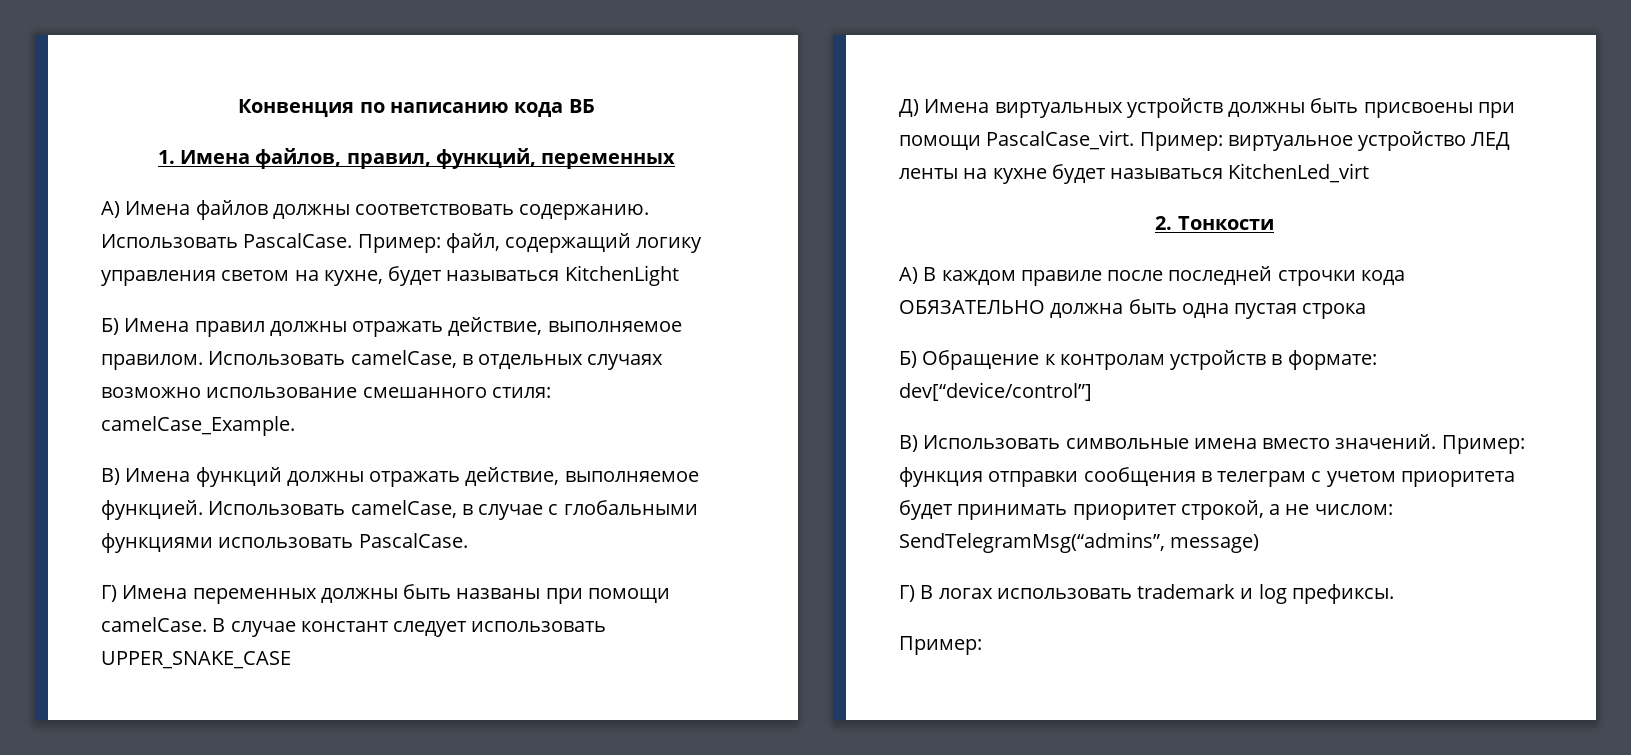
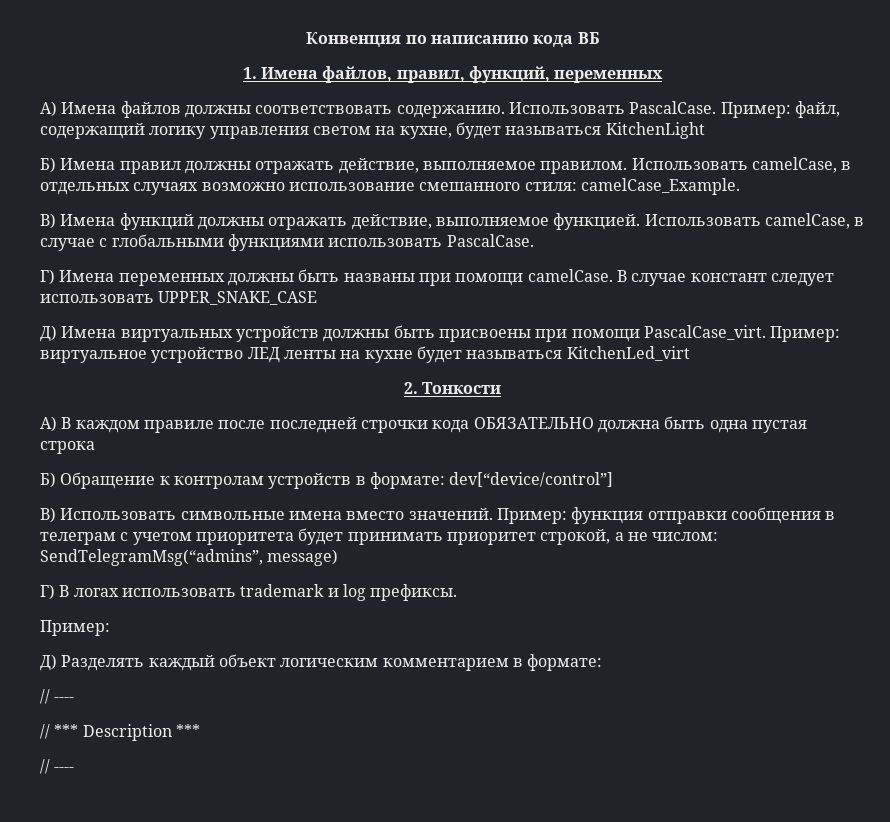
+ Д) Разделять каждый объект логическим комментарием в формате:
+ // ----
+ // *** Description ***
+ // ----

